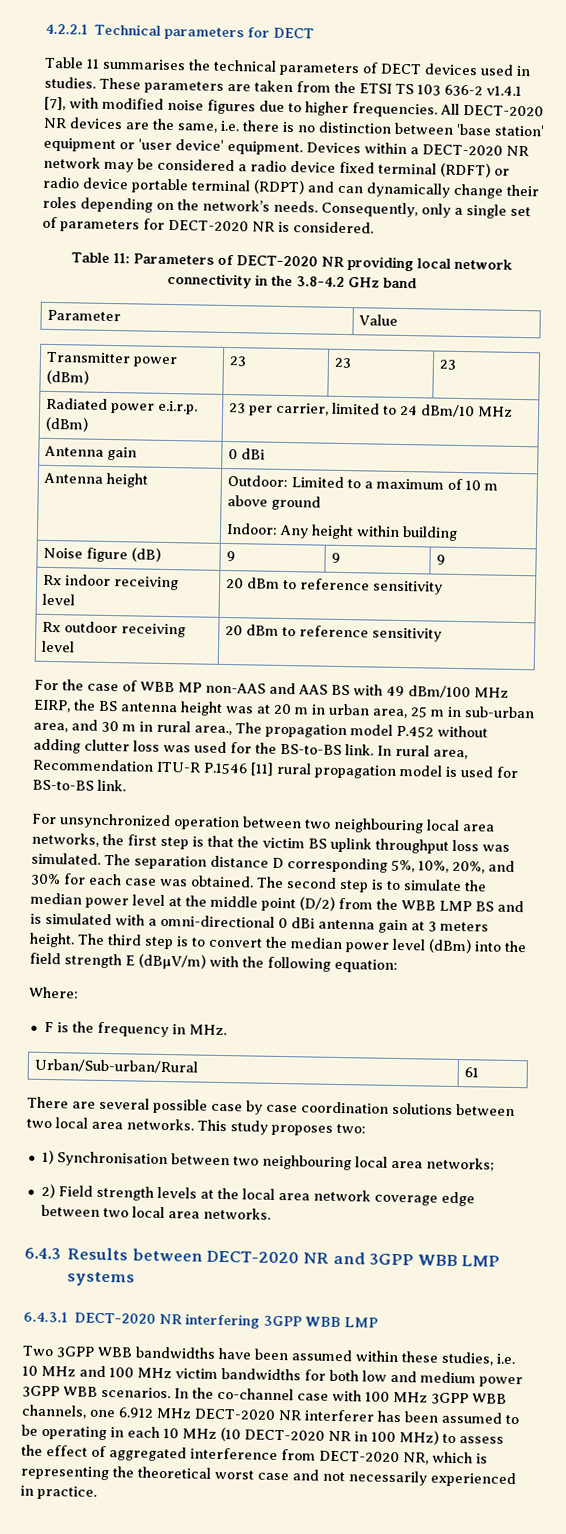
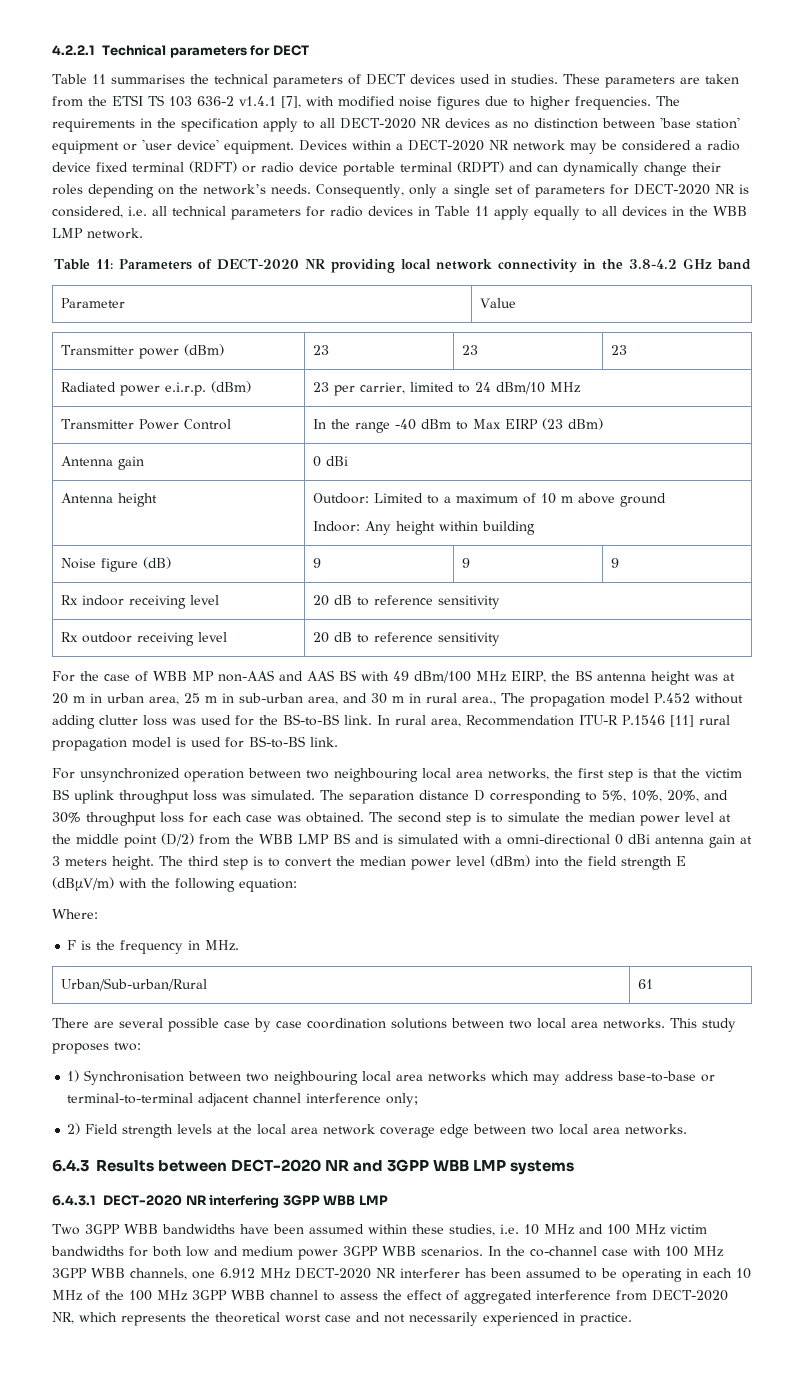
- All DECT-2020 NR devices are the same, i.e. there is no distinction between 'base station' equipment or 'user device' equipment.
+ The requirements in the specification apply to all DECT-2020 NR devices as no distinction between 'base station' equipment or 'user device' equipment.
- Consequently, only a single set of parameters for DECT-2020 NR is considered.
+ Consequently, only a single set of parameters for DECT-2020 NR is considered, i.e. all technical parameters for radio devices in Table 11 apply equally to all devices in the WBB LMP network.
+ Transmitter Power Control | In the range -40 dBm to Max EIRP (23 dBm)
- Rx indoor receiving level | 20 dBm to reference sensitivity
+ Rx indoor receiving level | 20 dB to reference sensitivity
- Rx outdoor receiving level | 20 dBm to reference sensitivity
+ Rx outdoor receiving level | 20 dB to reference sensitivity
- The separation distance D corresponding 5%, 10%, 20%, and 30% for each case was obtained.
+ The separation distance D corresponding to 5%, 10%, 20%, and 30% throughput loss for each case was obtained.
- 1) Synchronisation between two neighbouring local area networks;
+ 1) Synchronisation between two neighbouring local area networks which may address base-to-base or terminal-to-terminal adjacent channel interference only;
- In the co-channel case with 100 MHz 3GPP WBB channels, one 6.912 MHz DECT-2020 NR interferer has been assumed to be operating in each 10 MHz (10 DECT-2020 NR in 100 MHz) to assess the effect of aggregated interference from DECT-2020 NR, which is representing the theoretical worst case and not necessarily experienced in practice.
+ In the co-channel case with 100 MHz 3GPP WBB channels, one 6.912 MHz DECT-2020 NR interferer has been assumed to be operating in each 10 MHz of the 100 MHz 3GPP WBB channel to assess the effect of aggregated interference from DECT-2020 NR, which represents the theoretical worst case and not necessarily experienced in practice.

